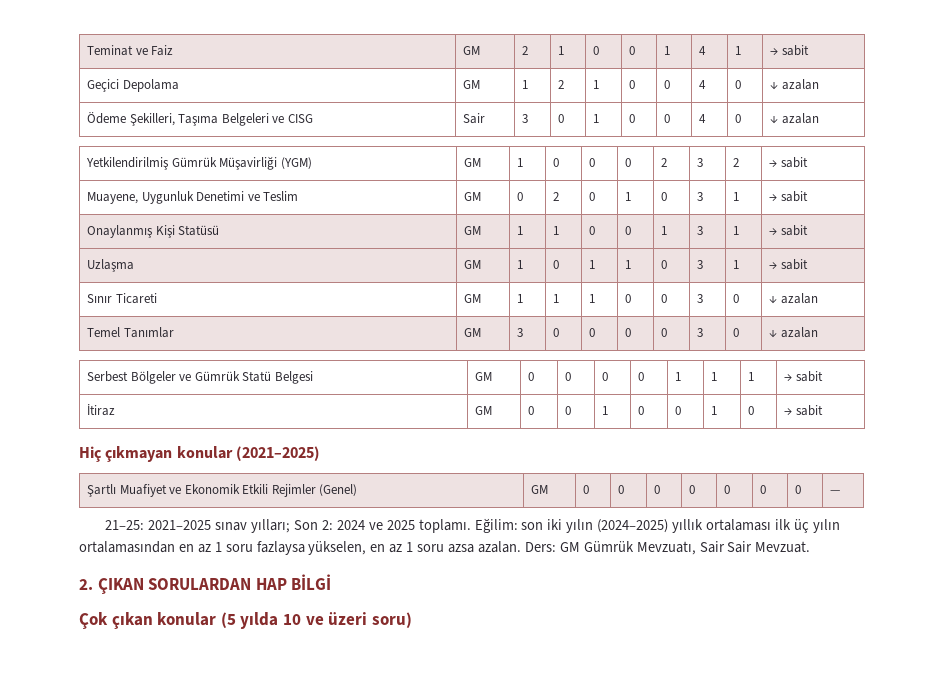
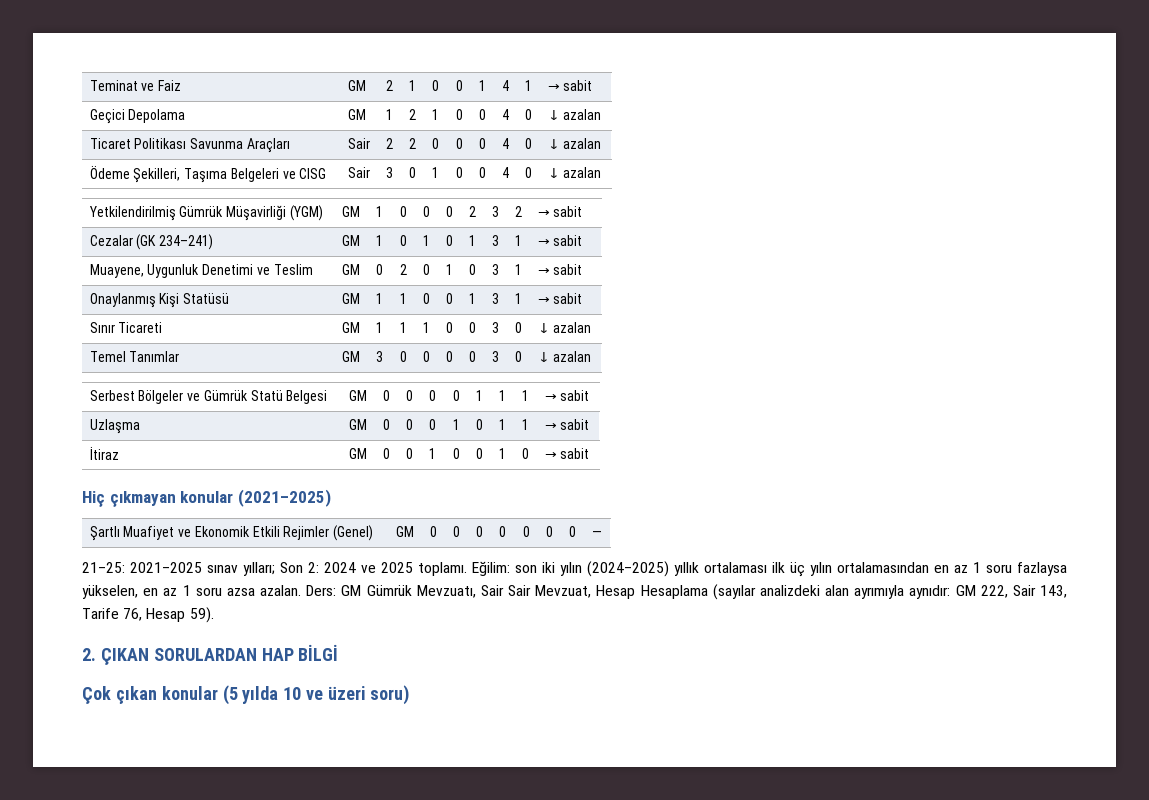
+ Ticaret Politikası Savunma Araçları | Sair | 2 | 2 | 0 | 0 | 0 | 4 | 0 | ↓ azalan
+ Cezalar (GK 234–241) | GM | 1 | 0 | 1 | 0 | 1 | 3 | 1 | → sabit
- Uzlaşma | GM | 1 | 0 | 1 | 1 | 0 | 3 | 1 | → sabit
+ Uzlaşma | GM | 0 | 0 | 0 | 1 | 0 | 1 | 1 | → sabit
- Ders: GM Gümrük Mevzuatı, Sair Sair Mevzuat.
+ Ders: GM Gümrük Mevzuatı, Sair Sair Mevzuat, Hesap Hesaplama (sayılar analizdeki alan ayrımıyla aynıdır: GM 222, Sair 143, Tarife 76, Hesap 59).

